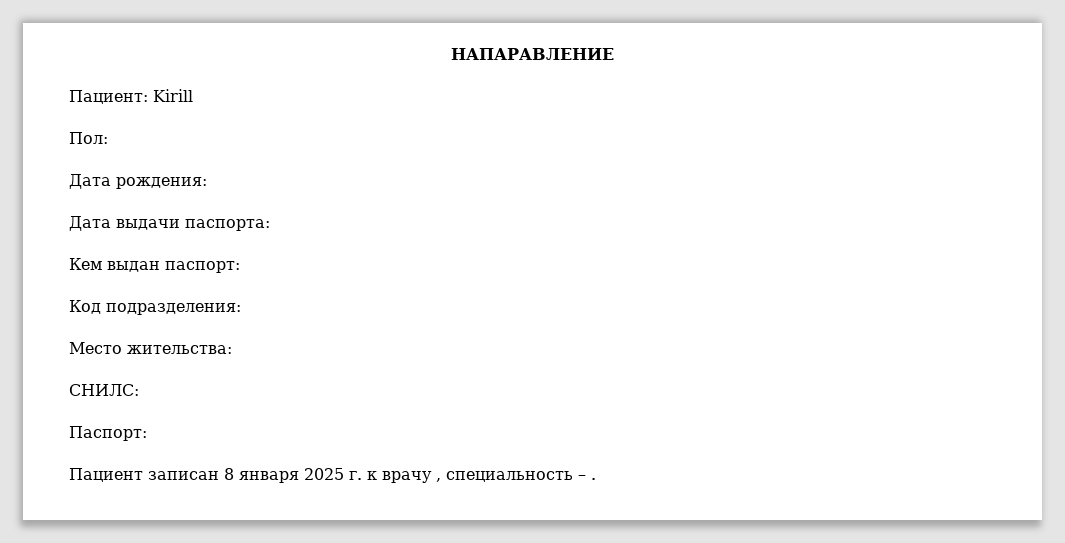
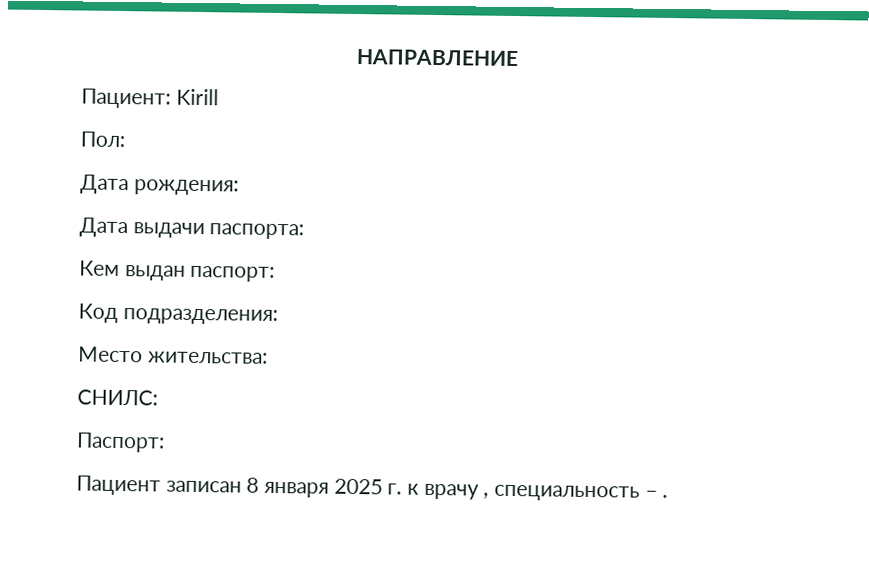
- НАПАРАВЛЕНИЕ
+ НАПРАВЛЕНИЕ

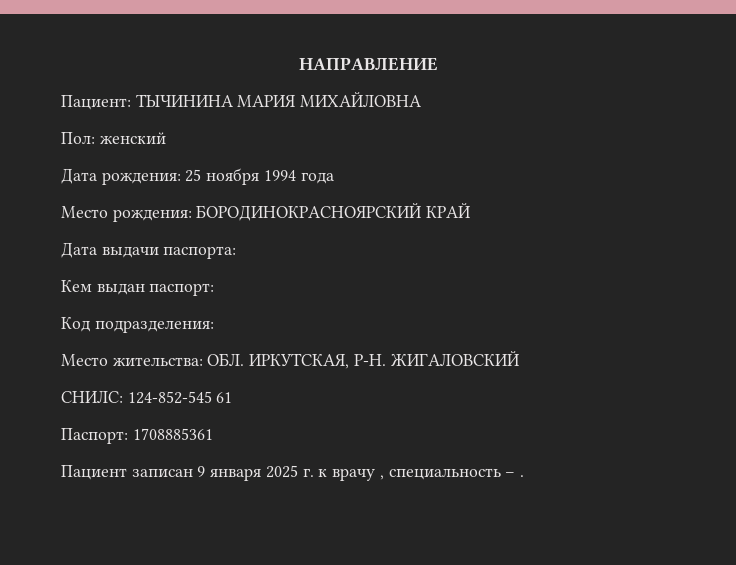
- Пациент: Kirill
+ Пациент: ТЫЧИНИНА МАРИЯ МИХАЙЛОВНА
- Пол:
+ Пол: женский
- Дата рождения:
+ Дата рождения: 25 ноября 1994 года
+ Место рождения: БОРОДИНОКРАСНОЯРСКИЙ КРАЙ
- Место жительства:
+ Место жительства: ОБЛ. ИРКУТСКАЯ, Р-Н. ЖИГАЛОВСКИЙ
- СНИЛС:
+ СНИЛС: 124-852-545 61
- Паспорт:
+ Паспорт: 1708885361
- Пациент записан 8 января 2025 г. к врачу , специальность – .
+ Пациент записан 9 января 2025 г. к врачу , специальность – .

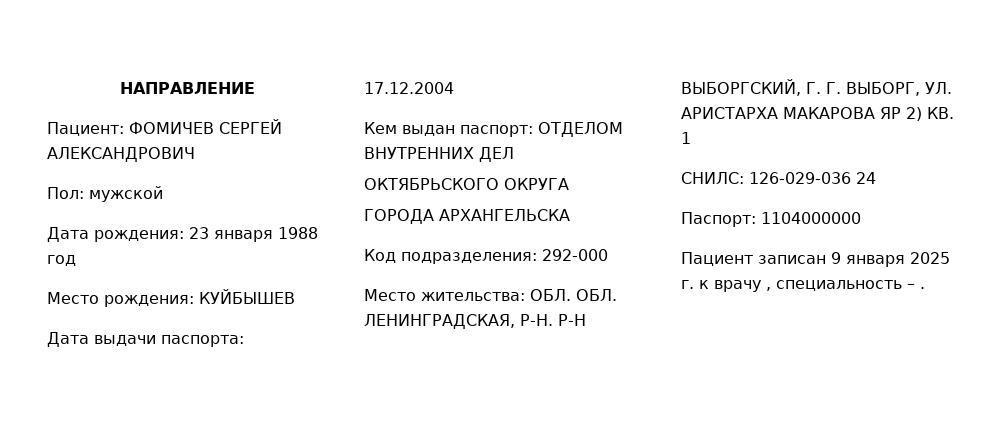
- Пациент: ТЫЧИНИНА МАРИЯ МИХАЙЛОВНА
+ Пациент: ФОМИЧЕВ СЕРГЕЙ АЛЕКСАНДРОВИЧ
- Пол: женский
+ Пол: мужской
- Дата рождения: 25 ноября 1994 года
+ Дата рождения: 23 января 1988 год
- Место рождения: БОРОДИНОКРАСНОЯРСКИЙ КРАЙ
+ Место рождения: КУЙБЫШЕВ
- Дата выдачи паспорта:
+ Дата выдачи паспорта: 17.12.2004
- Кем выдан паспорт:
+ Кем выдан паспорт: ОТДЕЛОМ ВНУТРЕННИХ ДЕЛ
+ ОКТЯБРЬСКОГО ОКРУГА
+ ГОРОДА АРХАНГЕЛЬСКА
- Код подразделения:
+ Код подразделения: 292-000
- Место жительства: ОБЛ. ИРКУТСКАЯ, Р-Н. ЖИГАЛОВСКИЙ
+ Место жительства: ОБЛ. ОБЛ. ЛЕНИНГРАДСКАЯ, Р-Н. Р-Н ВЫБОРГСКИЙ, Г. Г. ВЫБОРГ, УЛ. АРИСТАРХА МАКАРОВА ЯР 2) КВ. 1
- СНИЛС: 124-852-545 61
+ СНИЛС: 126-029-036 24
- Паспорт: 1708885361
+ Паспорт: 1104000000

